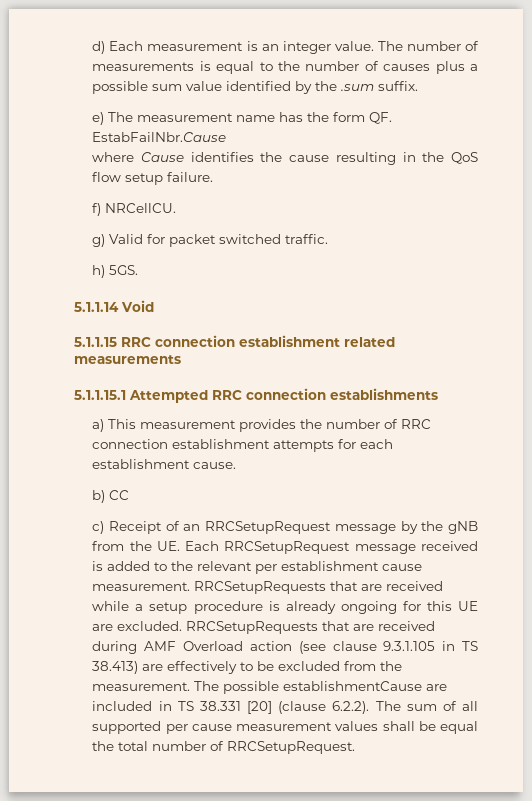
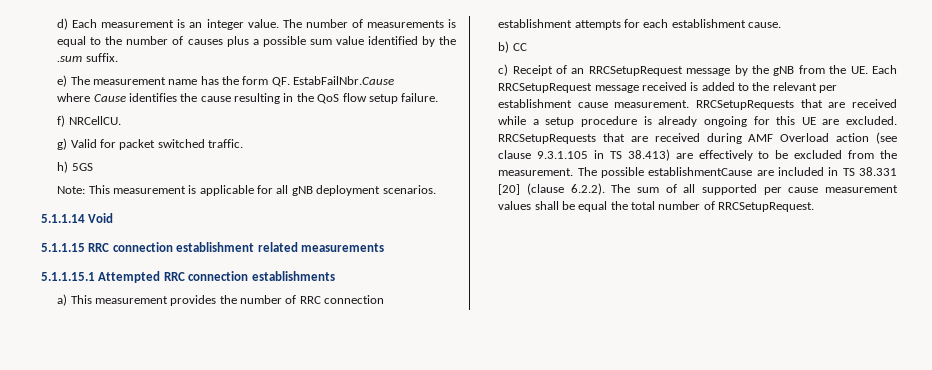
- h) 5GS.
+ h) 5GS
+ Note: This measurement is applicable for all gNB deployment scenarios.

